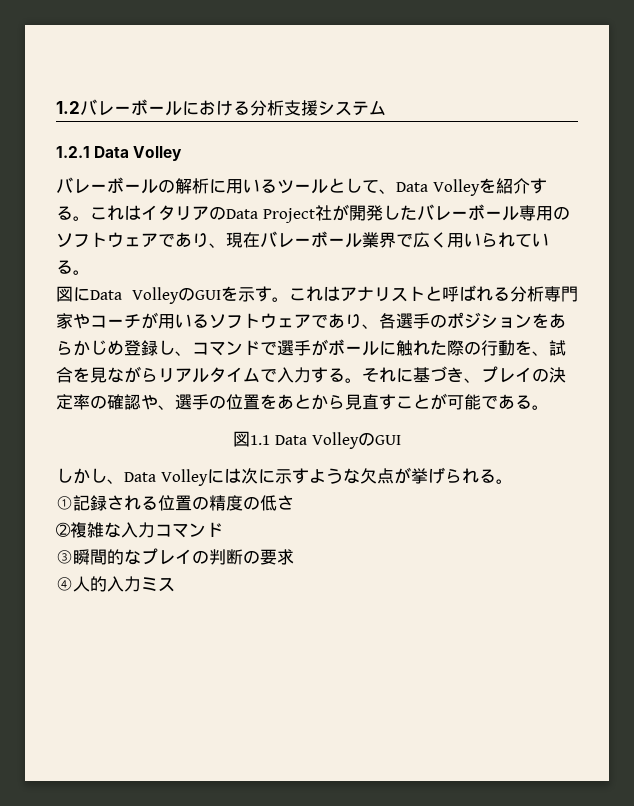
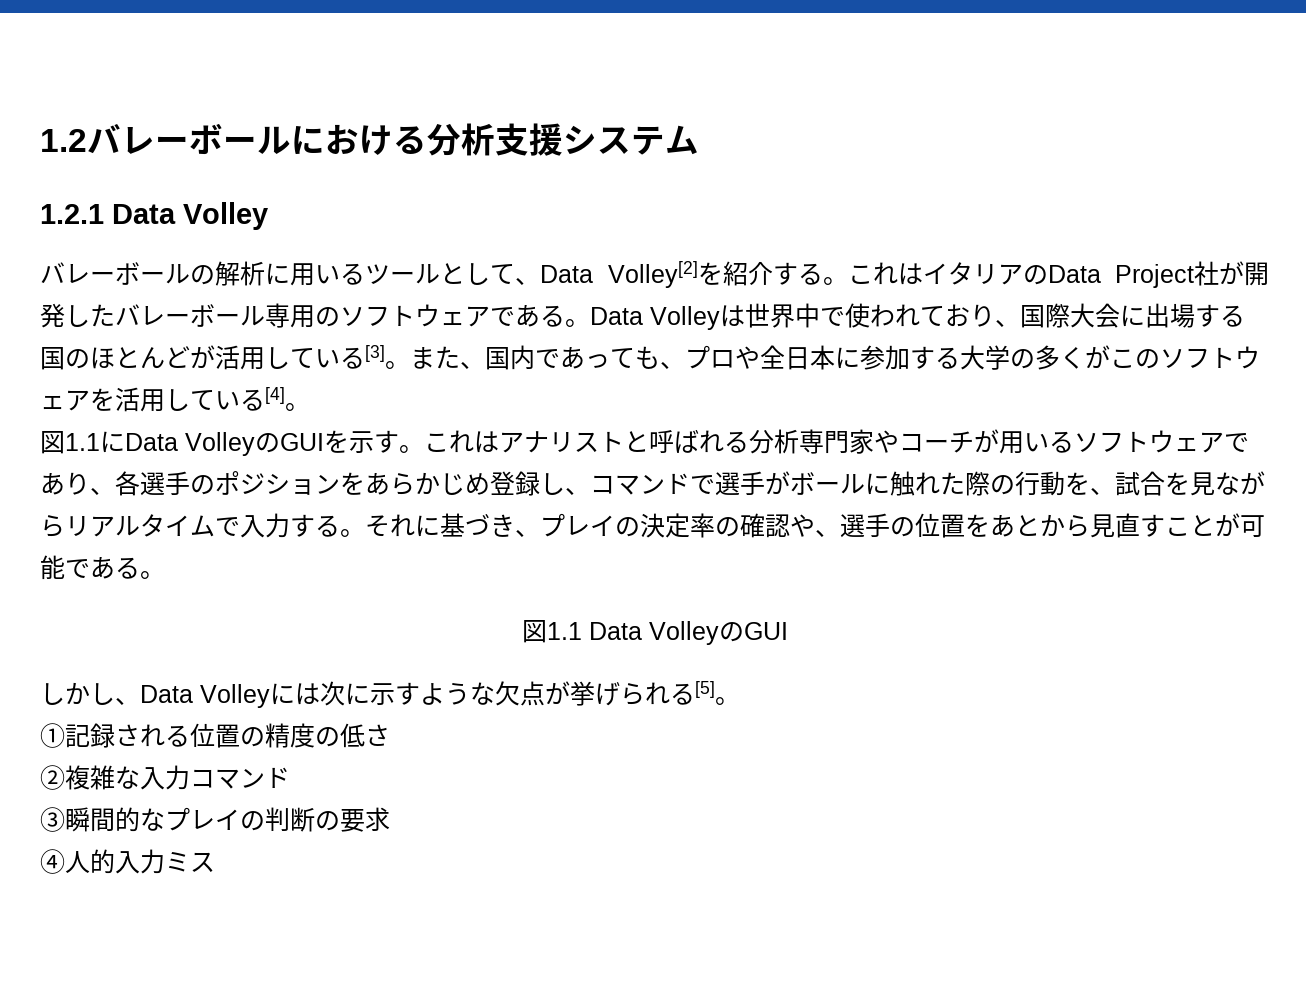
- バレーボールの解析に用いるツールとして、Data Volleyを紹介する。
+ バレーボールの解析に用いるツールとして、Data Volley[2]を紹介する。
- これはイタリアのData Project社が開発したバレーボール専用のソフトウェアであり、現在バレーボール業界で広く用いられている。
- 図にData VolleyのGUIを示す。
+ これはイタリアのData Project社が開発したバレーボール専用のソフトウェアである。Data Volleyは世界中で使われており、国際大会に出場する国のほとんどが活用している[3]。また、国内であっても、プロや全日本に参加する大学の多くがこのソフトウェアを活用している[4]。
+ 図1.1にData VolleyのGUIを示す。
- しかし、Data Volleyには次に示すような欠点が挙げられる。
+ しかし、Data Volleyには次に示すような欠点が挙げられる[5]。

